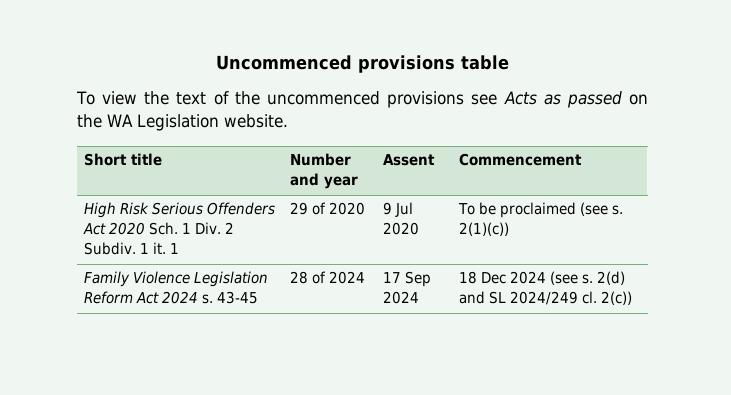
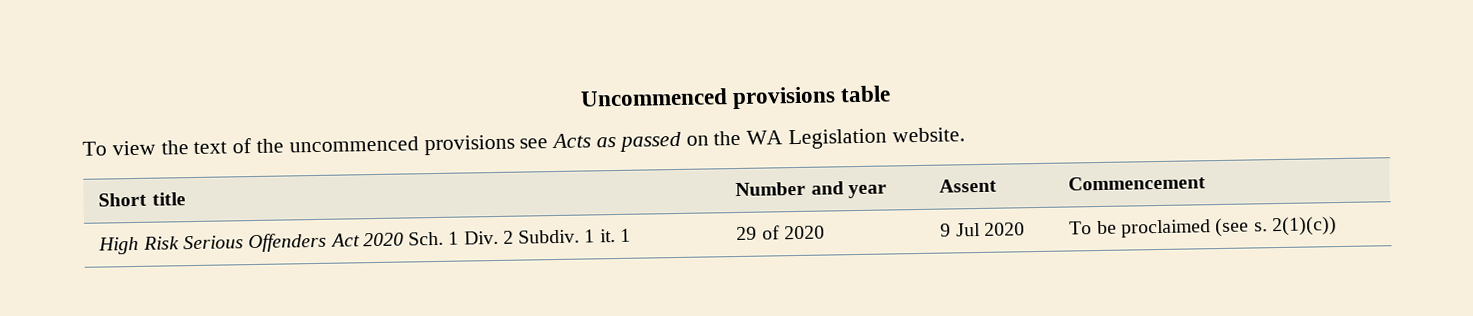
- Family Violence Legislation Reform Act 2024 s. 43-45 | 28 of 2024 | 17 Sep 2024 | 18 Dec 2024 (see s. 2(d) and SL 2024/249 cl. 2(c))

